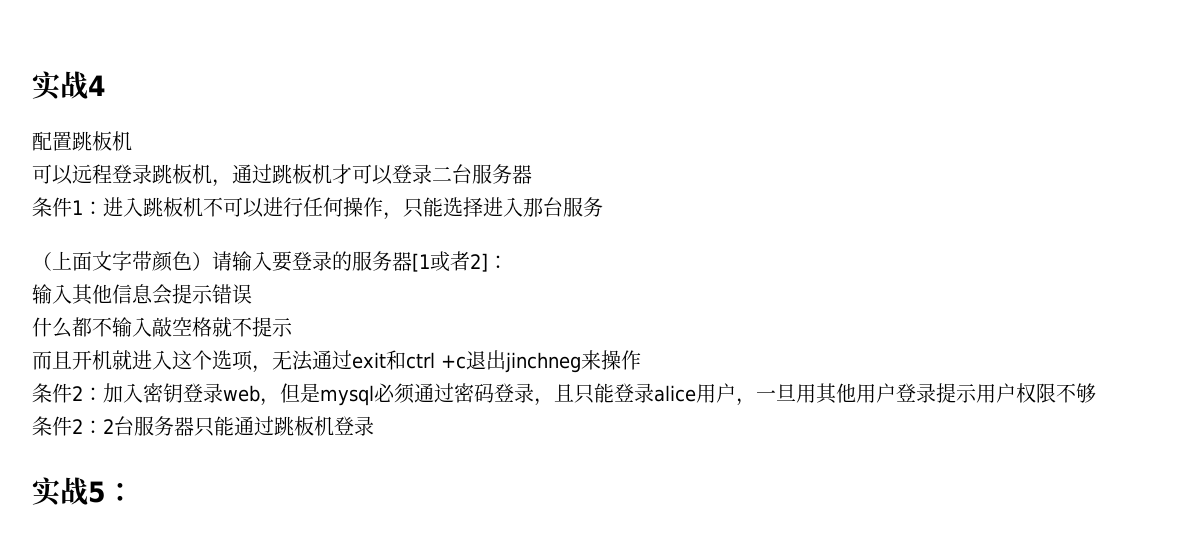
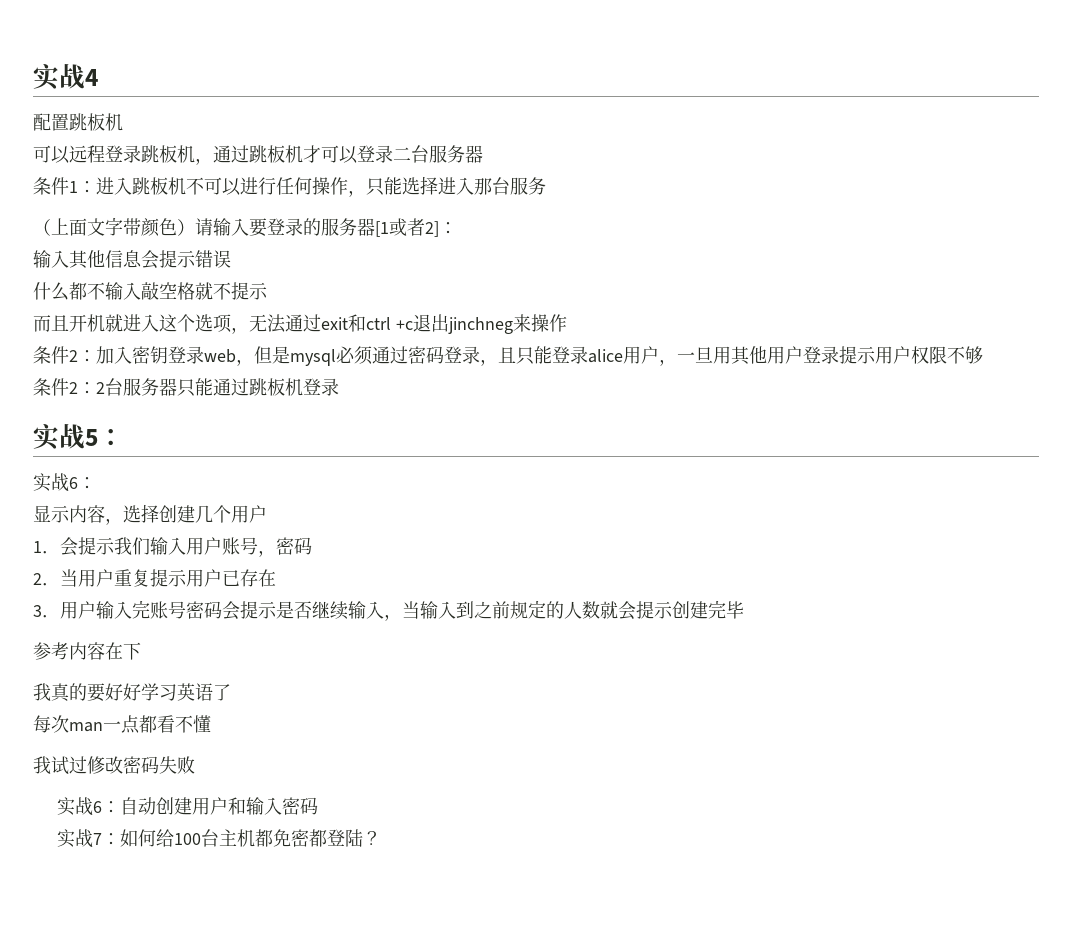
  实战5：
+ 实战6：
+ 显示内容，选择创建几个用户
+ 1．会提示我们输入用户账号，密码
+ 2．当用户重复提示用户已存在
+ 3．用户输入完账号密码会提示是否继续输入，当输入到之前规定的人数就会提示创建完毕
+ 参考内容在下
+ 我真的要好好学习英语了
+ 每次man一点都看不懂
+ 我试过修改密码失败
+ 实战6：自动创建用户和输入密码
+ 实战7：如何给100台主机都免密都登陆？

